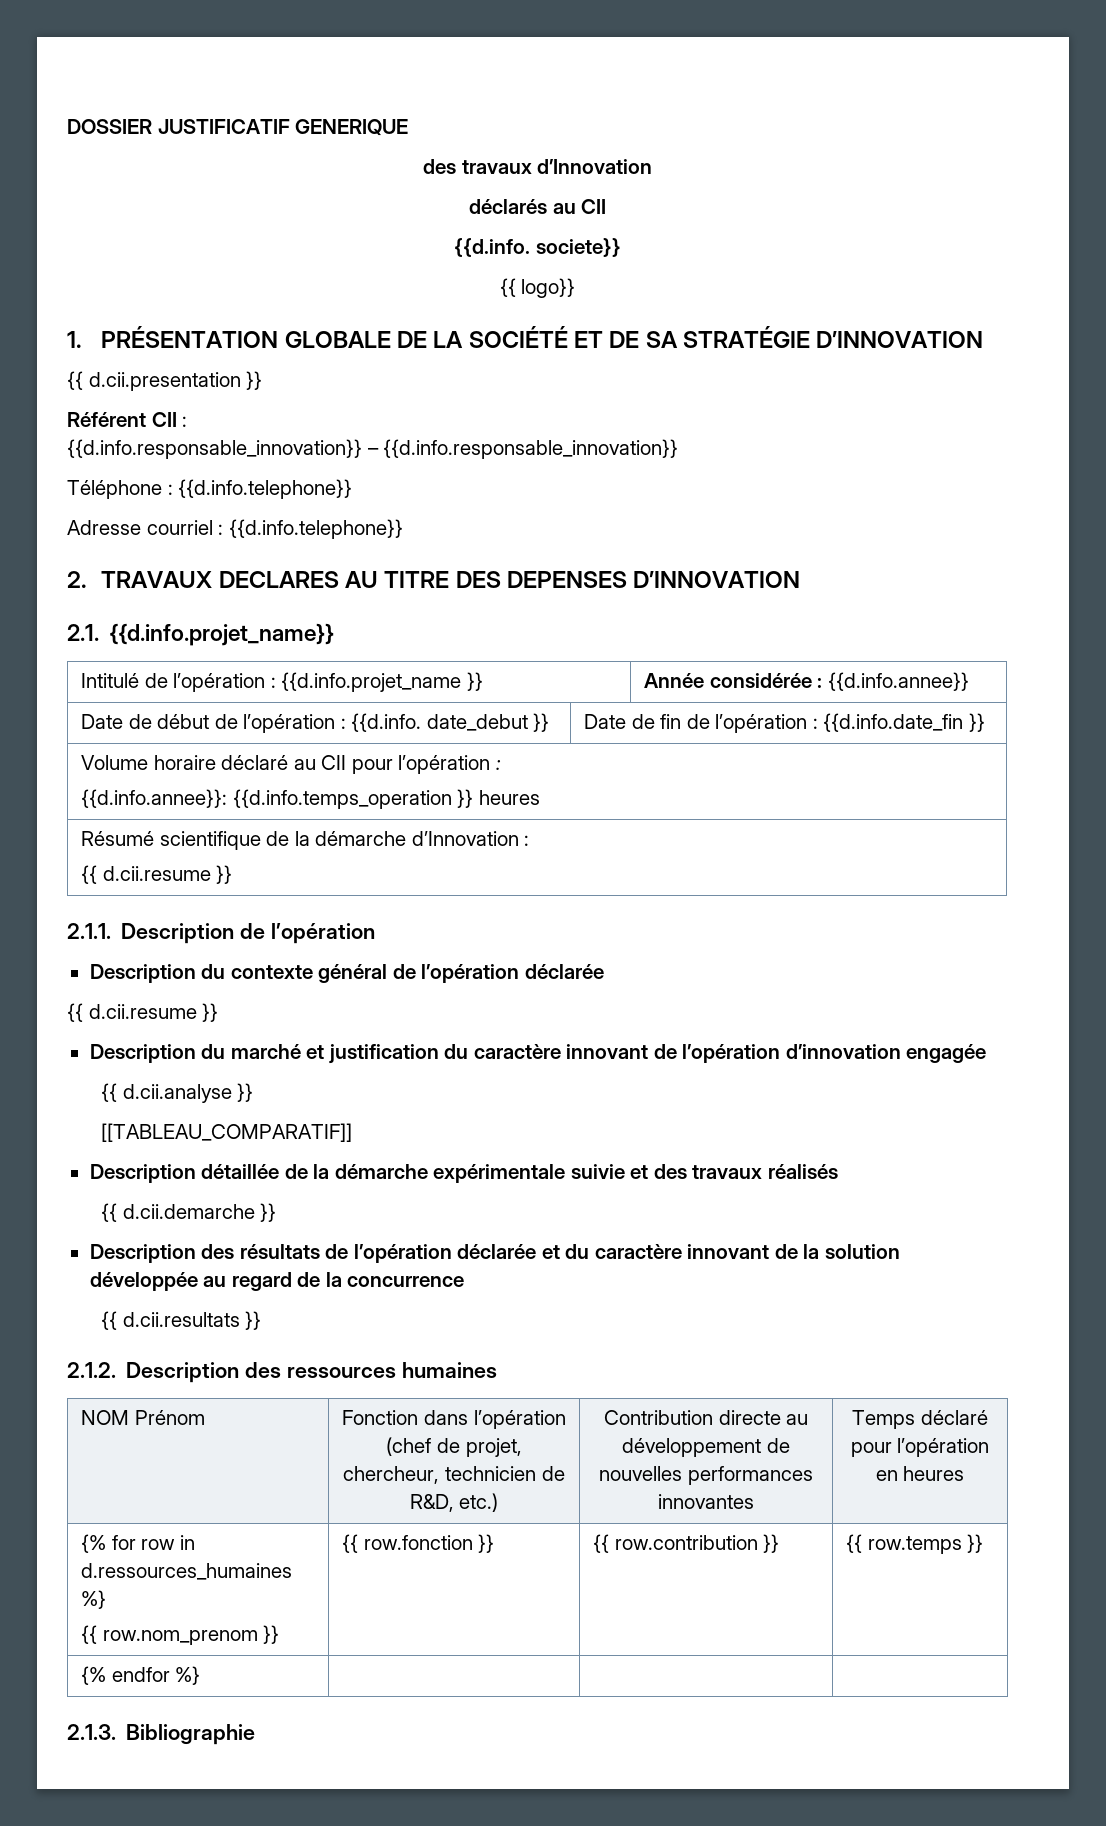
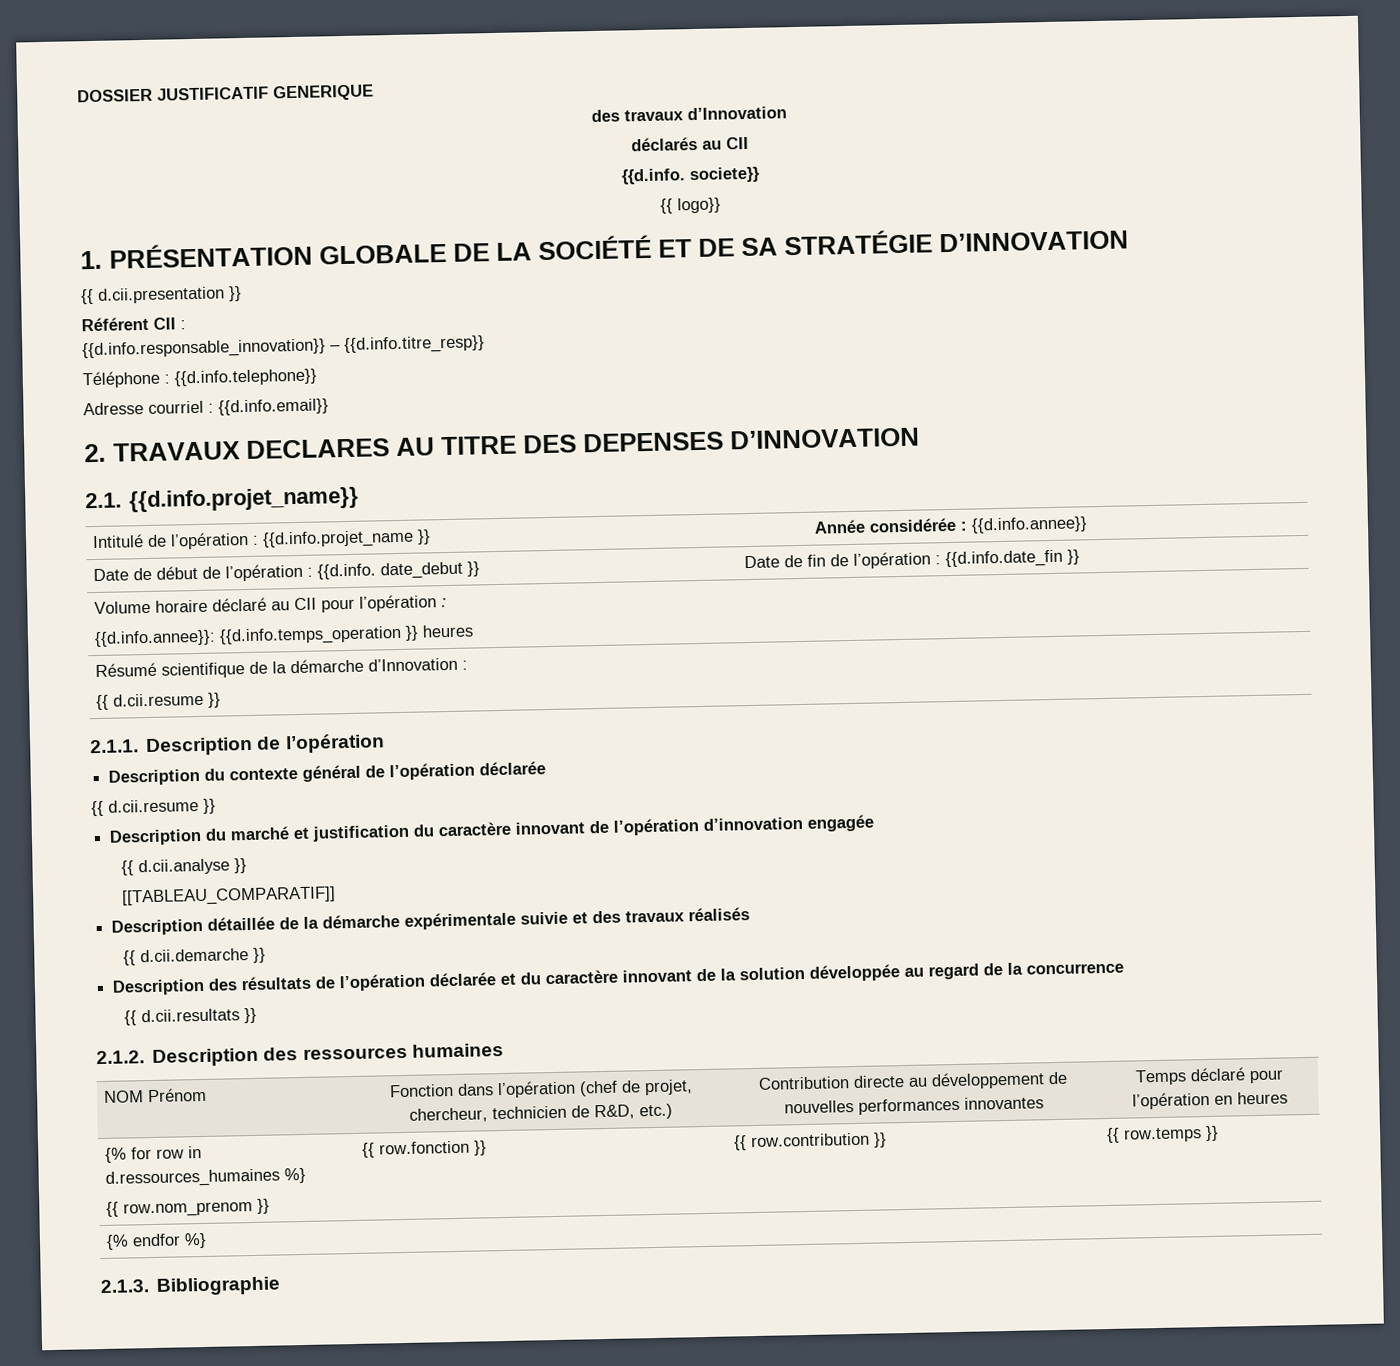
- {{d.info.responsable_innovation}} – {{d.info.responsable_innovation}}
+ {{d.info.responsable_innovation}} – {{d.info.titre_resp}}
- Adresse courriel : {{d.info.telephone}}
+ Adresse courriel : {{d.info.email}}

